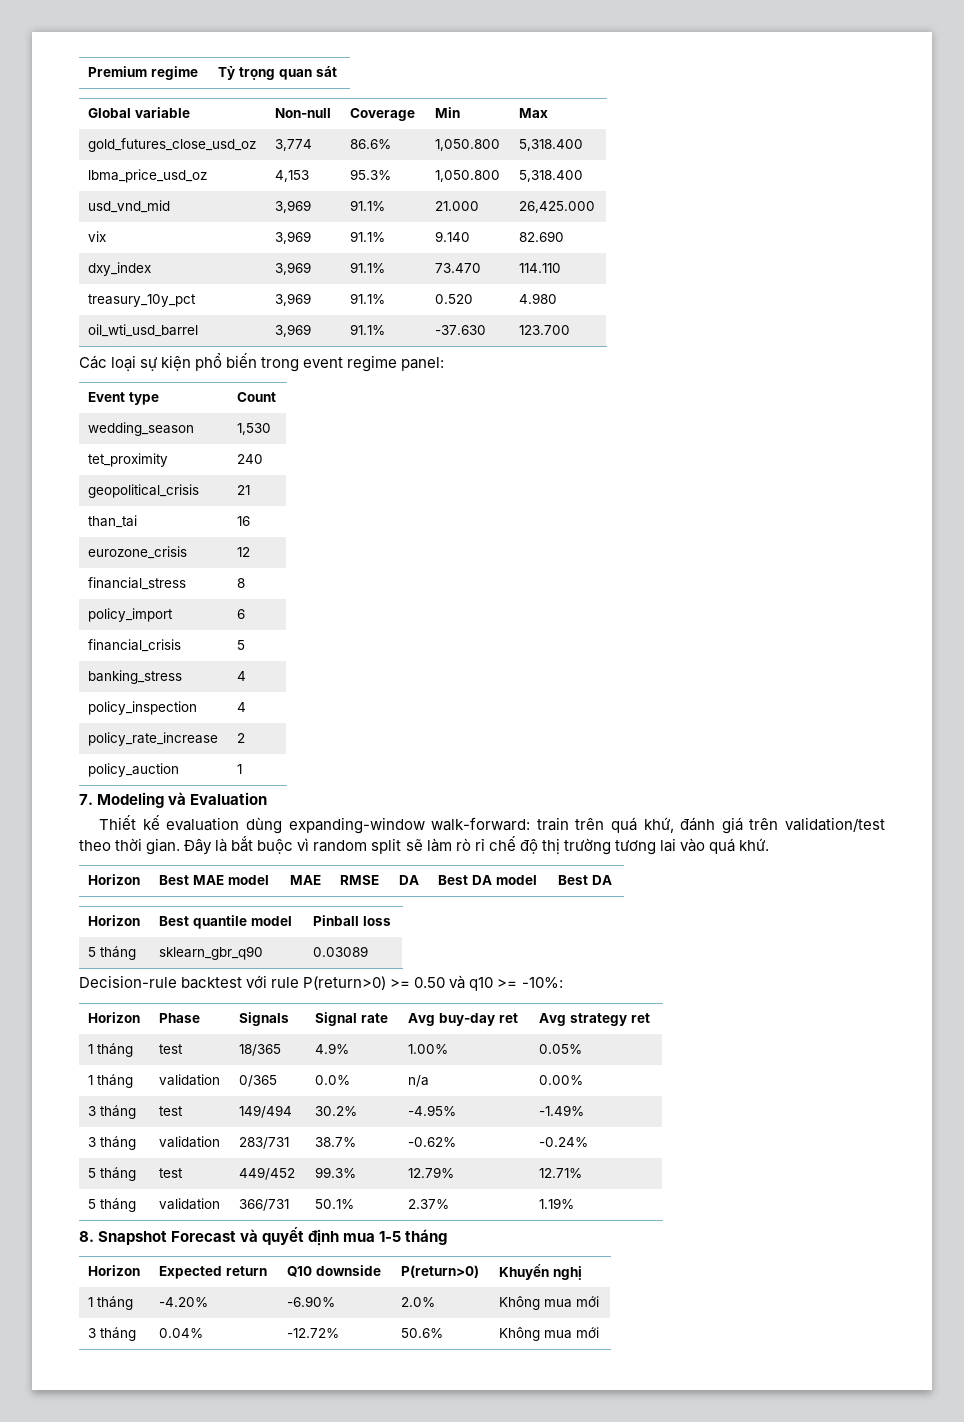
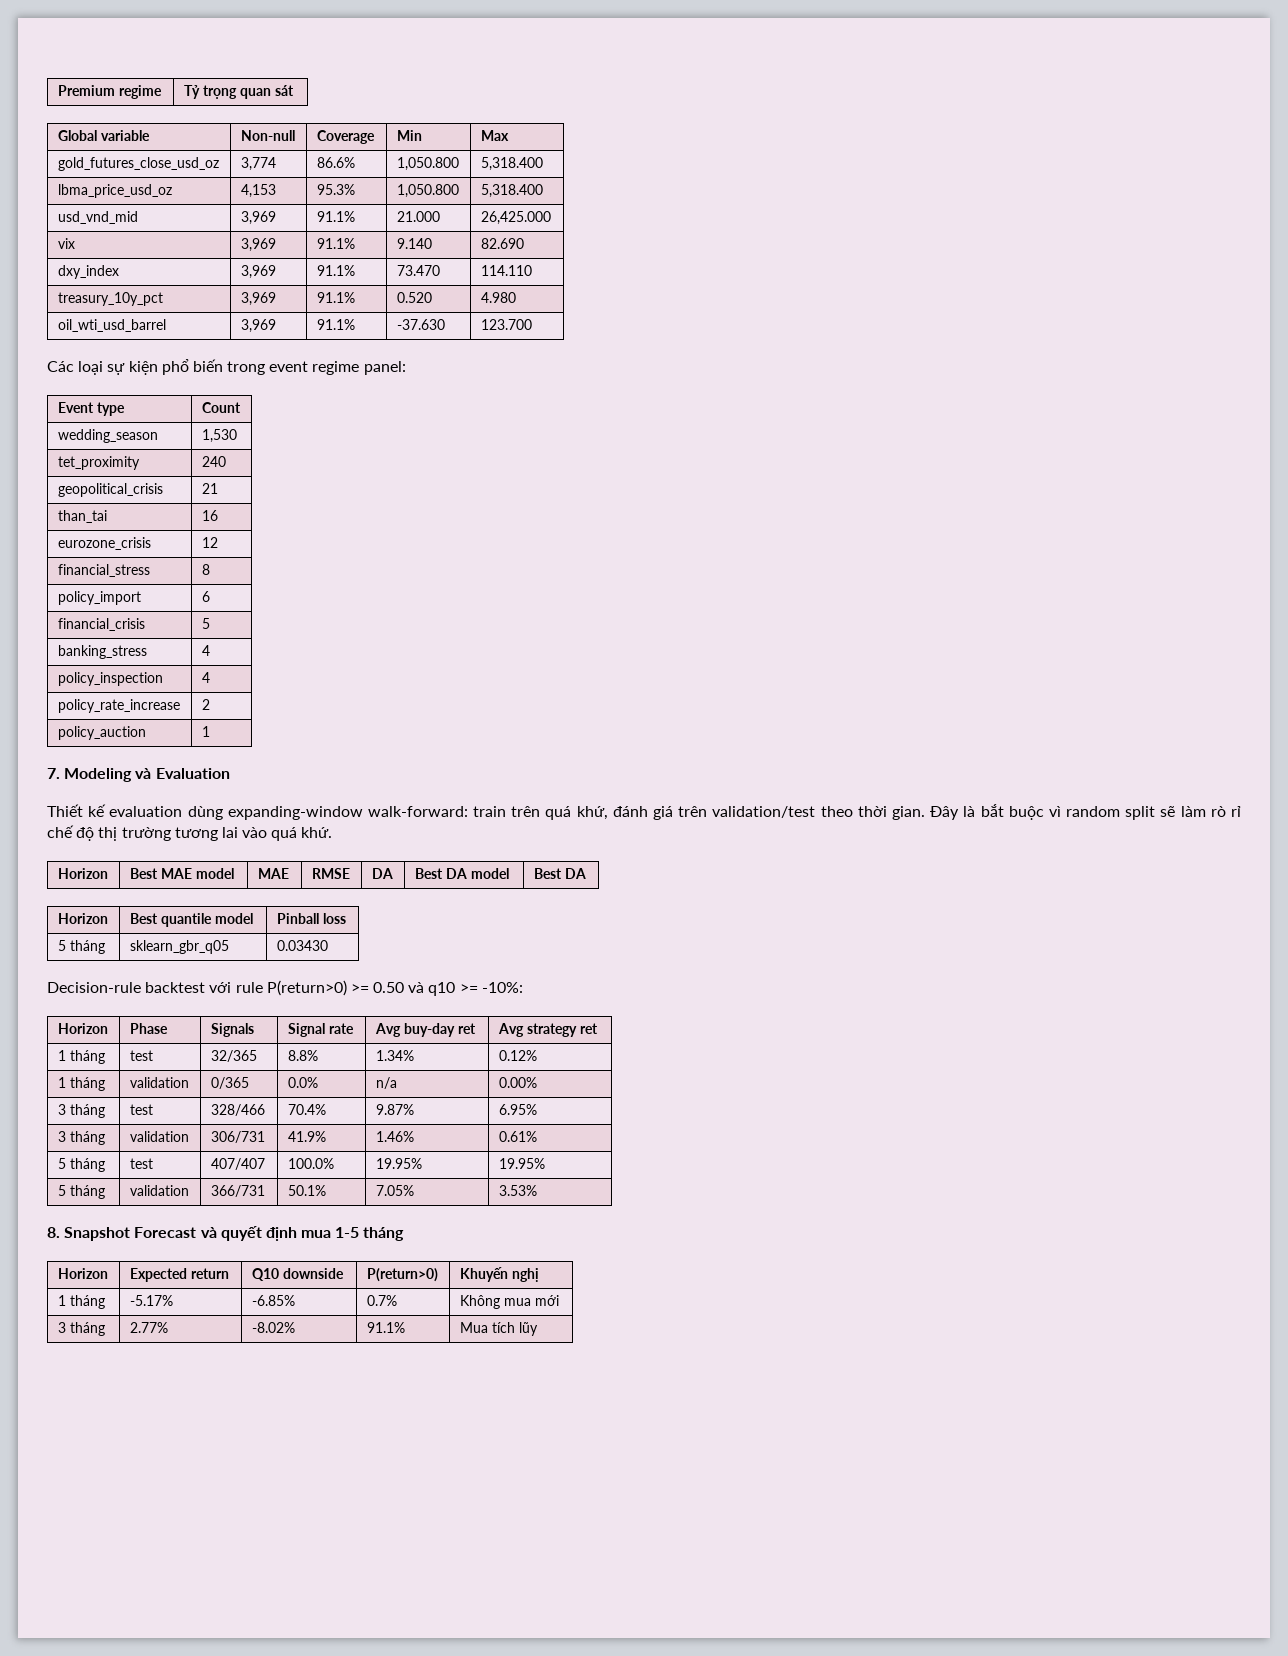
- 5 tháng | sklearn_gbr_q90 | 0.03089
+ 5 tháng | sklearn_gbr_q05 | 0.03430
- 1 tháng | test | 18/365 | 4.9% | 1.00% | 0.05%
+ 1 tháng | test | 32/365 | 8.8% | 1.34% | 0.12%
- 3 tháng | test | 149/494 | 30.2% | -4.95% | -1.49%
+ 3 tháng | test | 328/466 | 70.4% | 9.87% | 6.95%
- 3 tháng | validation | 283/731 | 38.7% | -0.62% | -0.24%
+ 3 tháng | validation | 306/731 | 41.9% | 1.46% | 0.61%
- 5 tháng | test | 449/452 | 99.3% | 12.79% | 12.71%
+ 5 tháng | test | 407/407 | 100.0% | 19.95% | 19.95%
- 5 tháng | validation | 366/731 | 50.1% | 2.37% | 1.19%
+ 5 tháng | validation | 366/731 | 50.1% | 7.05% | 3.53%
- 1 tháng | -4.20% | -6.90% | 2.0% | Không mua mới
+ 1 tháng | -5.17% | -6.85% | 0.7% | Không mua mới
- 3 tháng | 0.04% | -12.72% | 50.6% | Không mua mới
+ 3 tháng | 2.77% | -8.02% | 91.1% | Mua tích lũy

